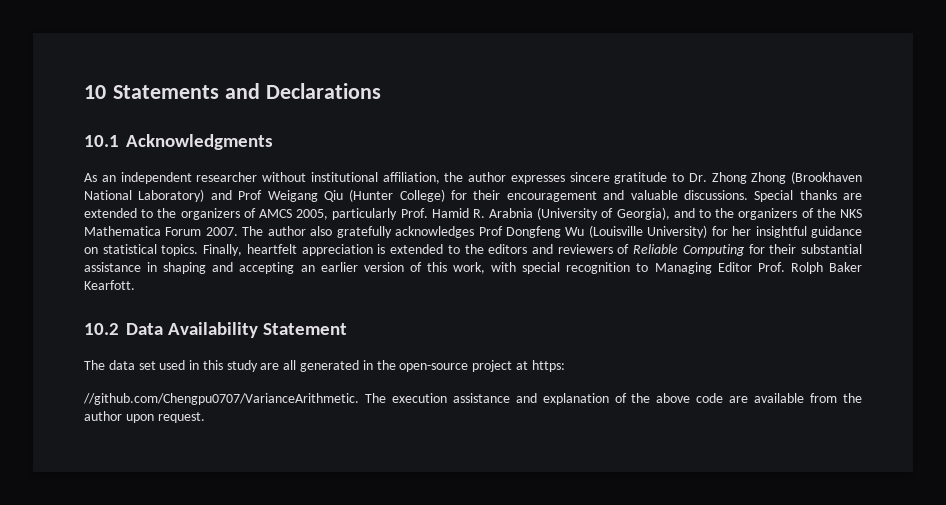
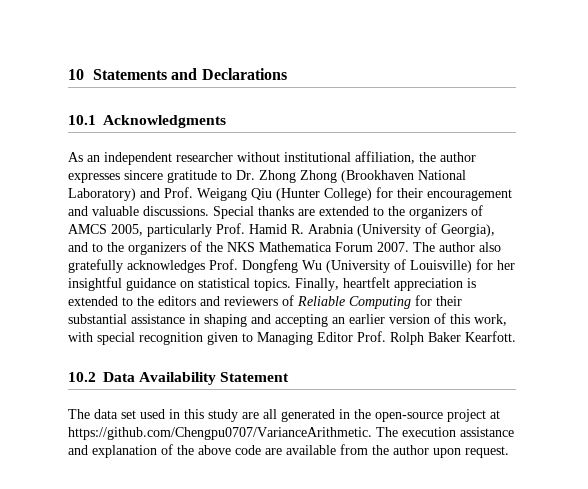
- As an independent researcher without institutional affiliation, the author expresses sincere gratitude to Dr. Zhong Zhong (Brookhaven National Laboratory) and Prof Weigang Qiu (Hunter College) for their encouragement and valuable discussions.
+ As an independent researcher without institutional affiliation, the author expresses sincere gratitude to Dr. Zhong Zhong (Brookhaven National Laboratory) and Prof. Weigang Qiu (Hunter College) for their encouragement and valuable discussions.
- The author also gratefully acknowledges Prof Dongfeng Wu (Louisville University) for her insightful guidance on statistical topics.
+ The author also gratefully acknowledges Prof. Dongfeng Wu (University of Louisville) for her insightful guidance on statistical topics.
- Finally, heartfelt appreciation is extended to the editors and reviewers of Reliable Computing for their substantial assistance in shaping and accepting an earlier version of this work, with special recognition to Managing Editor Prof. Rolph Baker Kearfott.
+ Finally, heartfelt appreciation is extended to the editors and reviewers of Reliable Computing for their substantial assistance in shaping and accepting an earlier version of this work, with special recognition given to Managing Editor Prof. Rolph Baker Kearfott.
- The data set used in this study are all generated in the open-source project at https:
- //github.com/Chengpu0707/VarianceArithmetic. The execution assistance and explanation of the above code are available from the author upon request.
+ The data set used in this study are all generated in the open-source project at https://github.com/Chengpu0707/VarianceArithmetic. The execution assistance and explanation of the above code are available from the author upon request.

